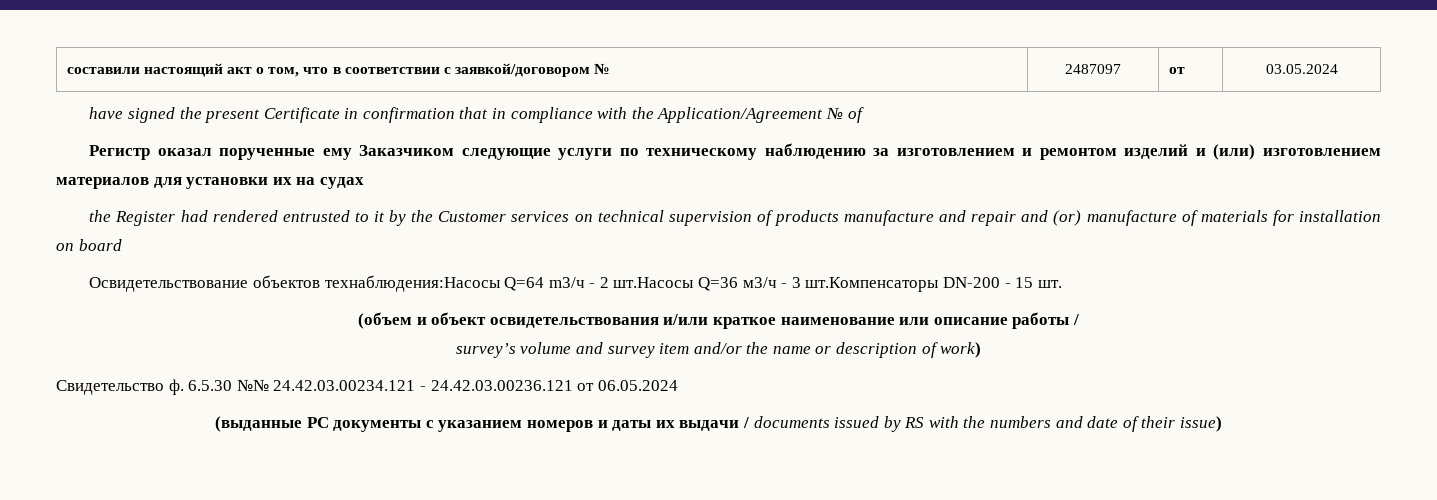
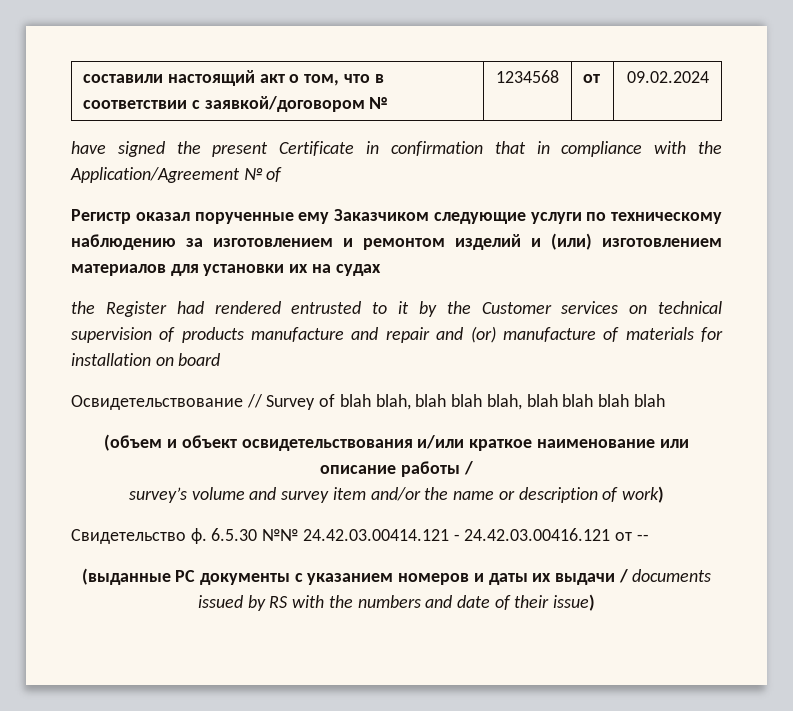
- составили настоящий акт о том, что в соответствии с заявкой/договором № | 2487097 | от | 03.05.2024
+ составили настоящий акт о том, что в соответствии с заявкой/договором № | 1234568 | от | 09.02.2024
- Освидетельствование объектов технаблюдения:Насосы Q=64 m3/ч - 2 шт.Насосы Q=36 м3/ч - 3 шт.Компенсаторы DN-200 - 15 шт.
+ Освидетельствование // Survey of blah blah, blah blah blah, blah blah blah blah
- 6.5.30 №№ 24.42.03.00234.121 - 24.42.03.00236.121 от 06.05.2024
+ 6.5.30 №№ 24.42.03.00414.121 - 24.42.03.00416.121 от --

